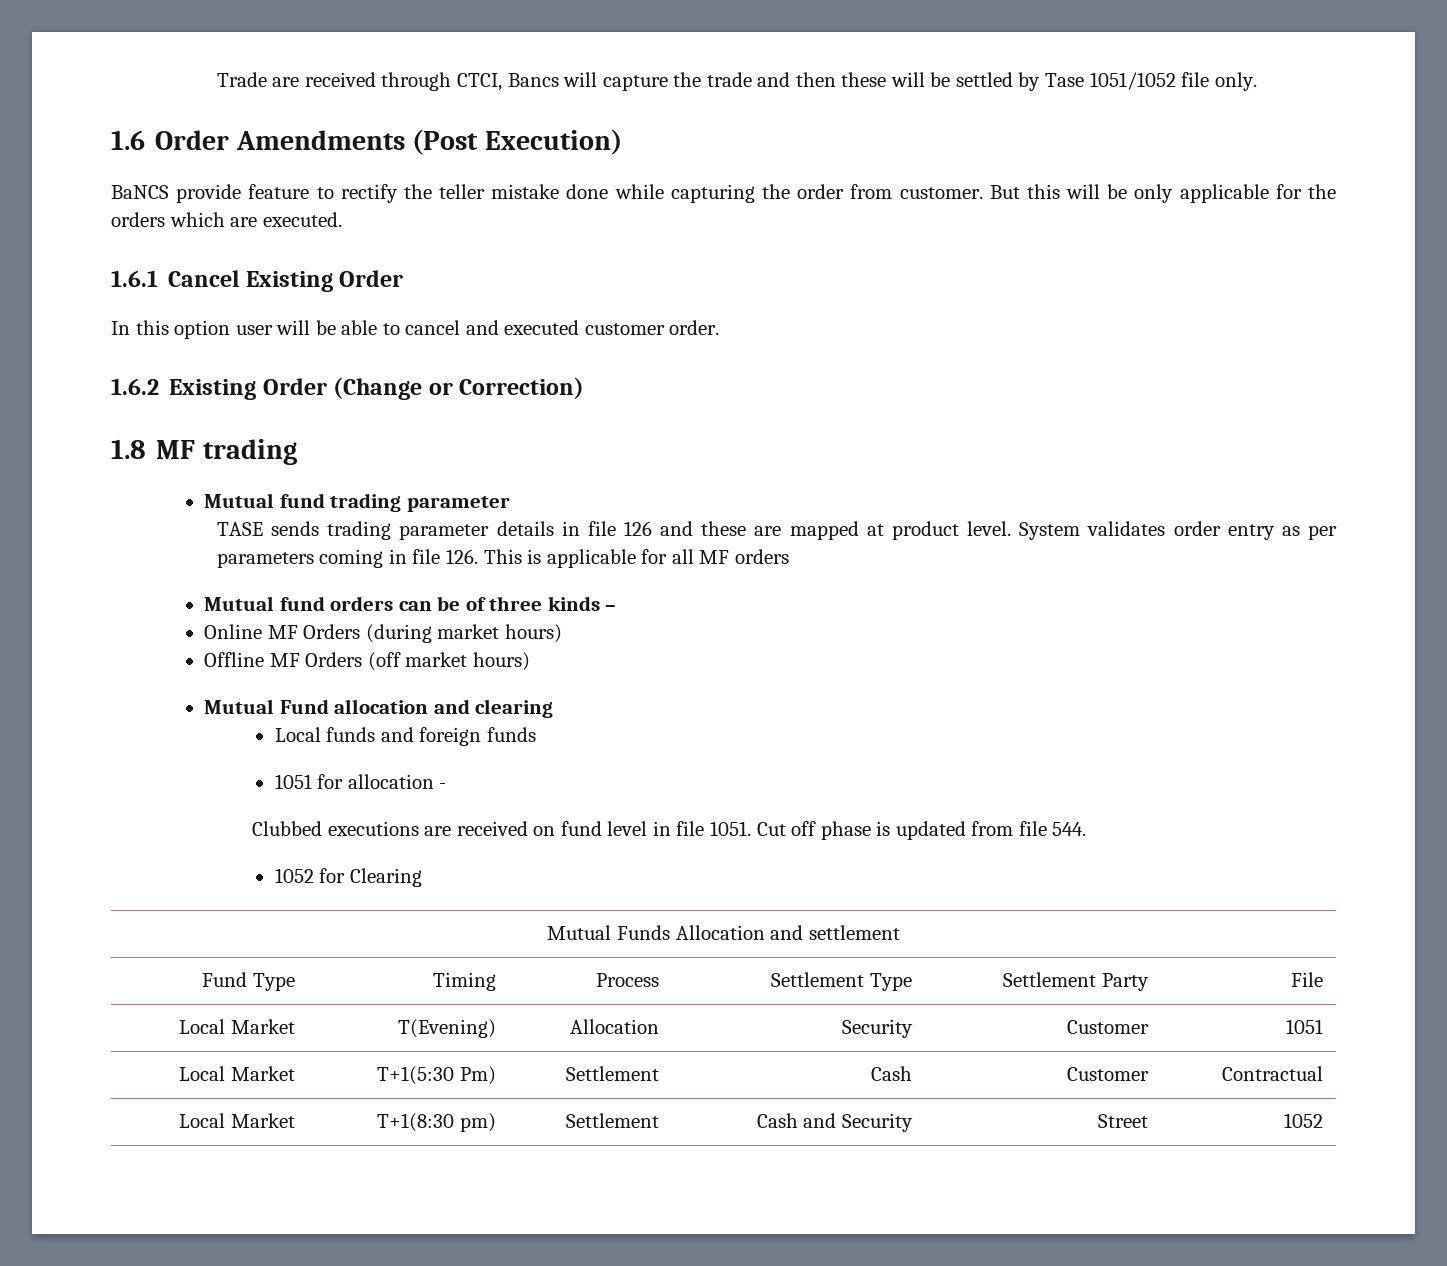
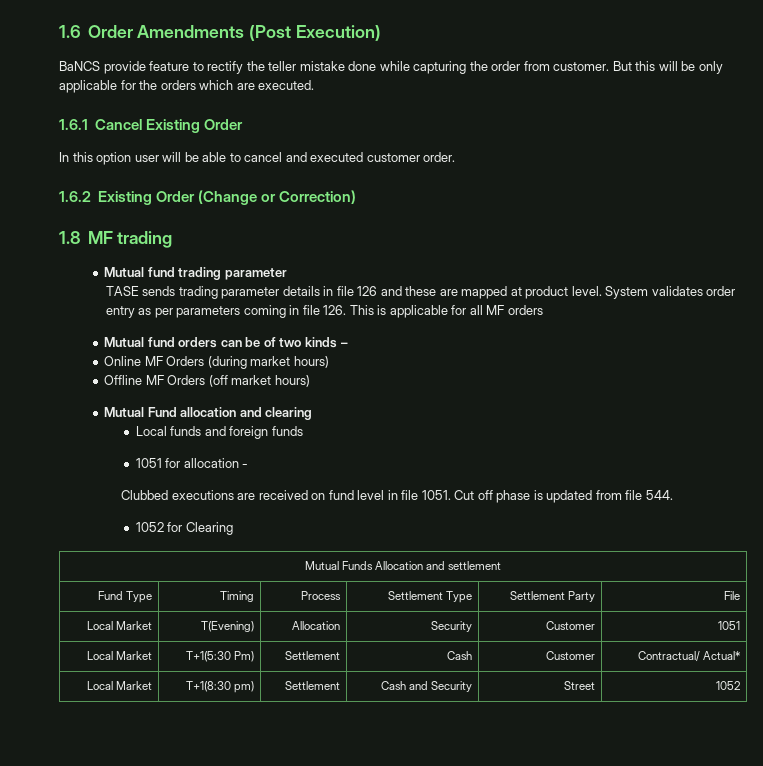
- Trade are received through CTCI, Bancs will capture the trade and then these will be settled by Tase 1051/1052 file only.
- Mutual fund orders can be of three kinds –
+ Mutual fund orders can be of two kinds –
- Local Market | T+1(5:30 Pm) | Settlement | Cash | Customer | Contractual
+ Local Market | T+1(5:30 Pm) | Settlement | Cash | Customer | Contractual/ Actual*

